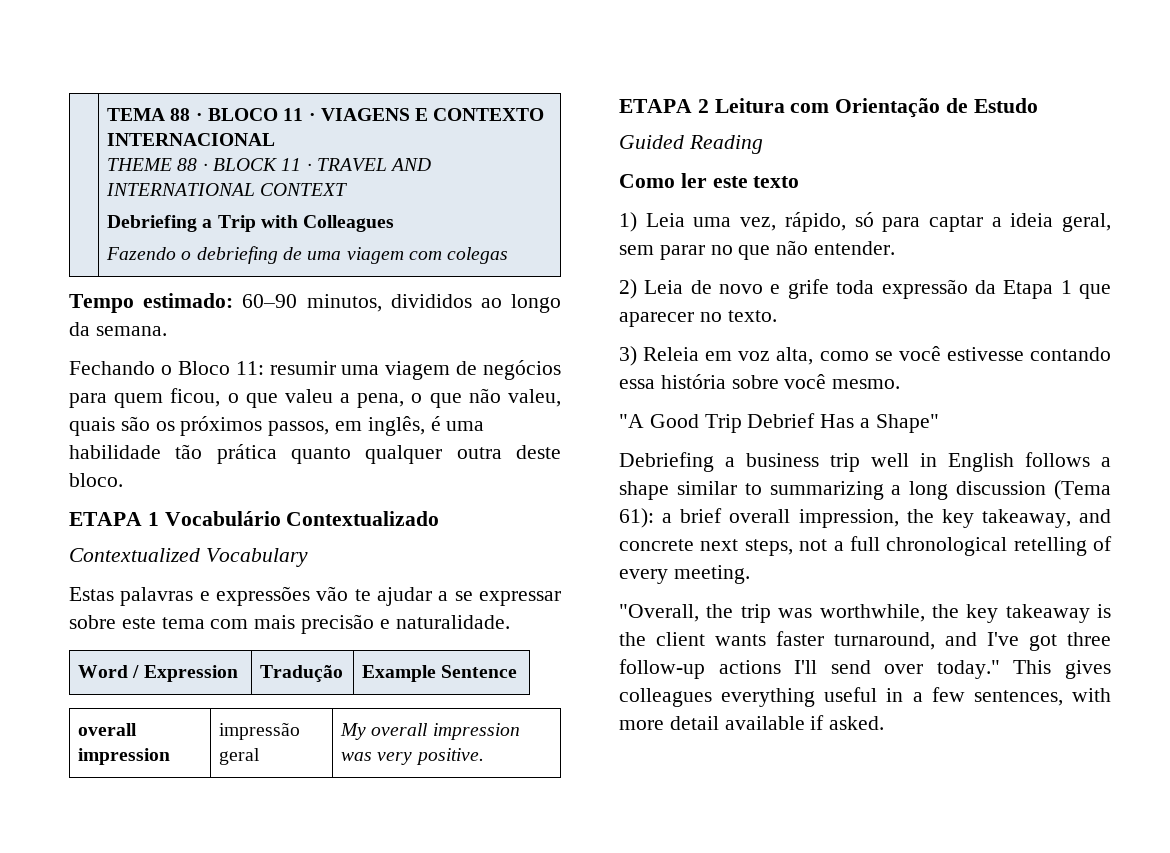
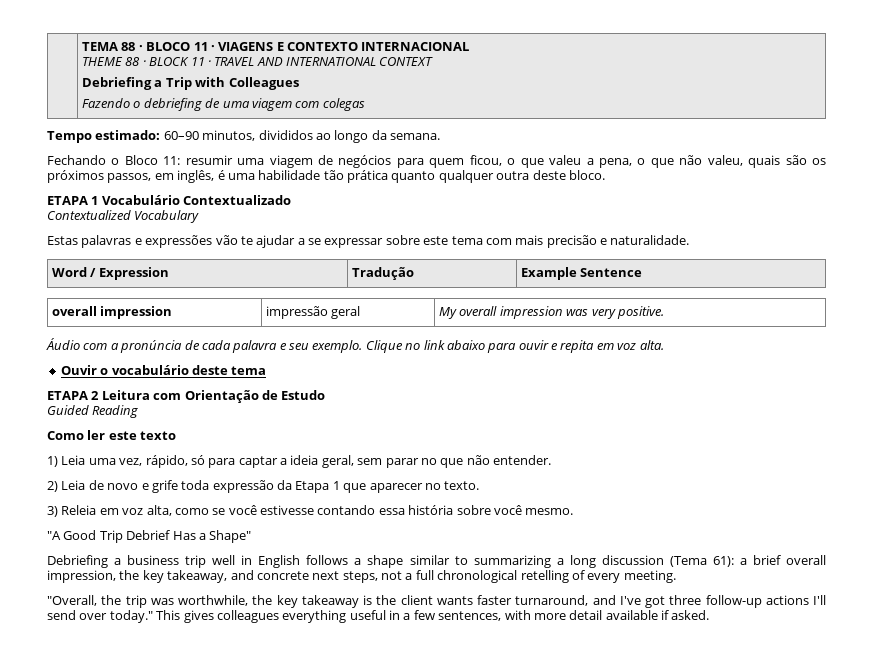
+ Áudio com a pronúncia de cada palavra e seu exemplo. Clique no link abaixo para ouvir e repita em voz alta.
+ Ouvir o vocabulário deste tema

